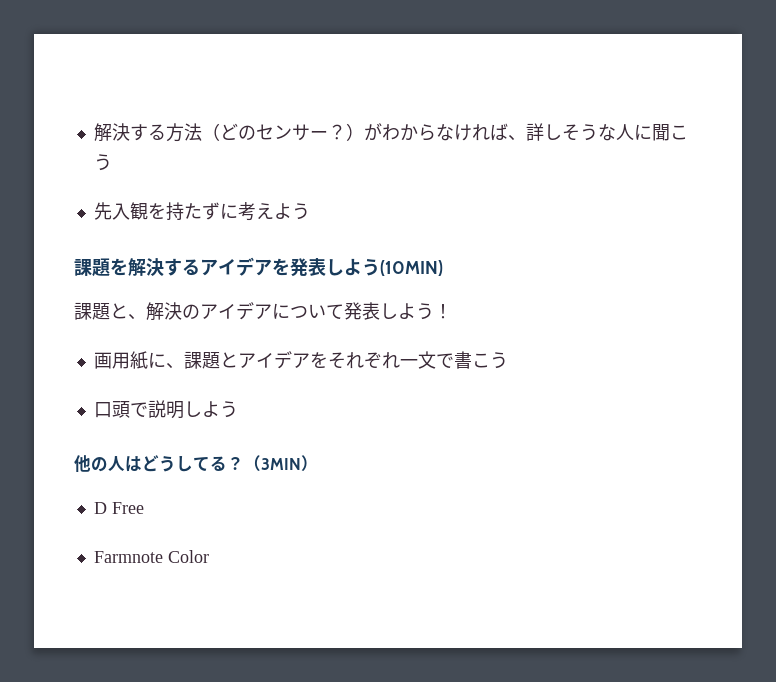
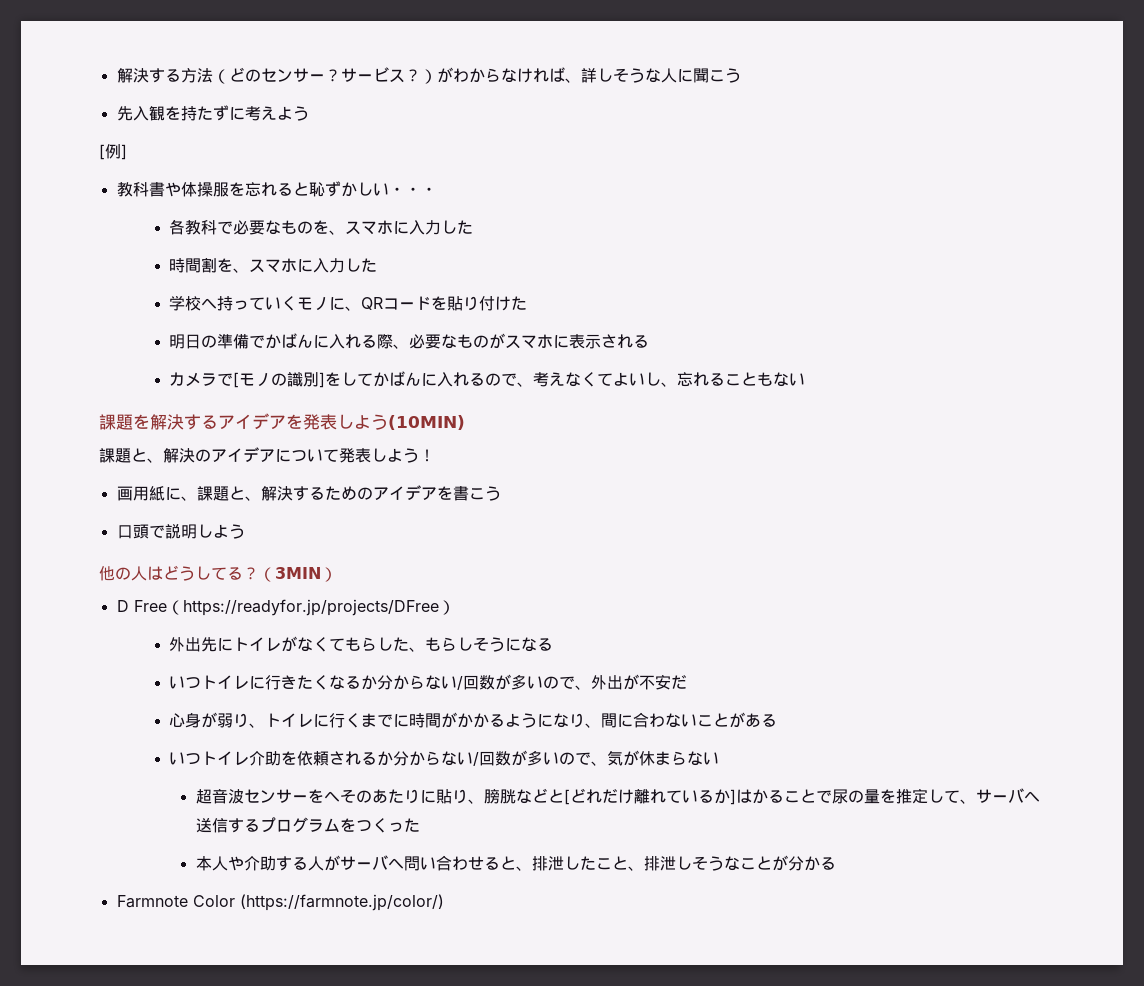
- 解決する方法（どのセンサー？）がわからなければ、詳しそうな人に聞こう
+ 解決する方法（どのセンサー？サービス？）がわからなければ、詳しそうな人に聞こう
+ [例]
+ 教科書や体操服を忘れると恥ずかしい・・・
+ 各教科で必要なものを、スマホに入力した
+ 時間割を、スマホに入力した
+ 学校へ持っていくモノに、QRコードを貼り付けた
+ 明日の準備でかばんに入れる際、必要なものがスマホに表示される
+ カメラで[モノの識別]をしてかばんに入れるので、考えなくてよいし、忘れることもない
- 画用紙に、課題とアイデアをそれぞれ一文で書こう
+ 画用紙に、課題と、解決するためのアイデアを書こう
- D Free
+ D Free（https://readyfor.jp/projects/DFree）
+ 外出先にトイレがなくてもらした、もらしそうになる
+ いつトイレに行きたくなるか分からない/回数が多いので、外出が不安だ
+ 心身が弱り、トイレに行くまでに時間がかかるようになり、間に合わないことがある
+ いつトイレ介助を依頼されるか分からない/回数が多いので、気が休まらない
+ 超音波センサーをへそのあたりに貼り、膀胱などと[どれだけ離れているか]はかることで尿の量を推定して、サーバへ送信するプログラムをつくった
+ 本人や介助する人がサーバへ問い合わせると、排泄したこと、排泄しそうなことが分かる
- Farmnote Color
+ Farmnote Color (https://farmnote.jp/color/)

